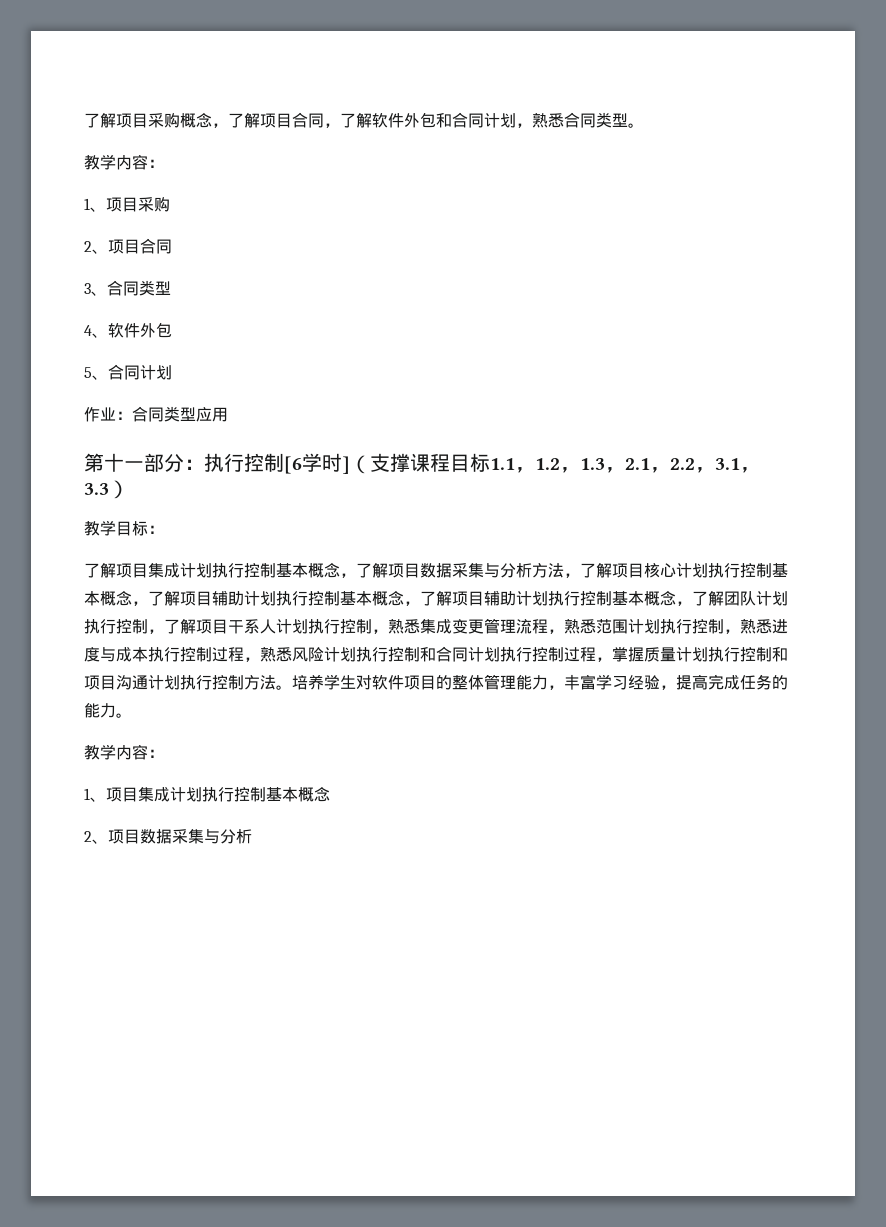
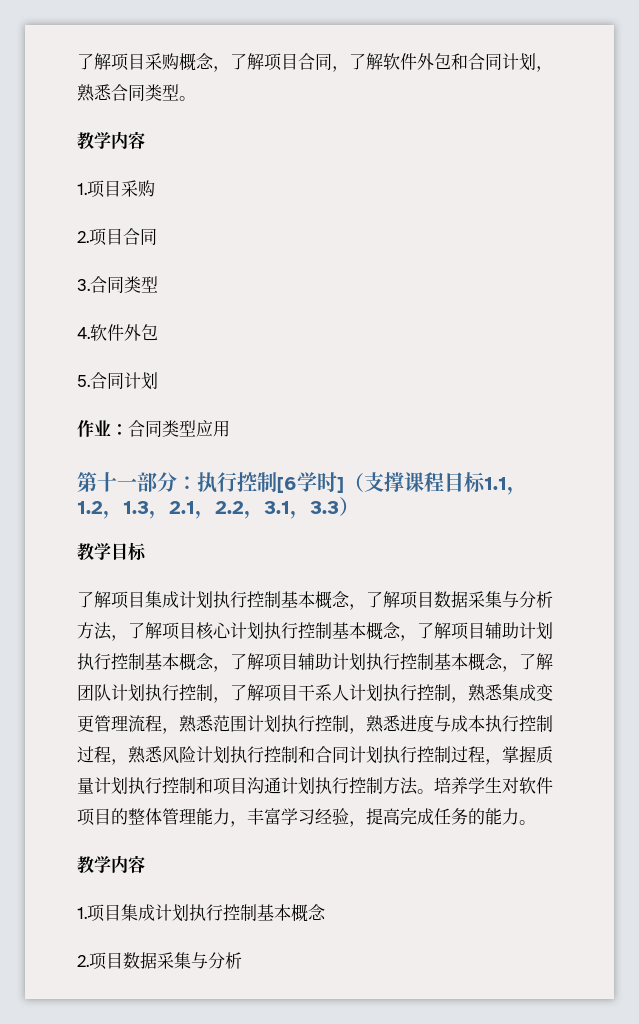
  了解项目采购概念，了解项目合同，了解软件外包和合同计划，熟悉合同类型。
- 教学内容：
- 1、项目采购
+ 教学内容
+ 1.项目采购
- 2、项目合同
+ 2.项目合同
- 3、合同类型
+ 3.合同类型
- 4、软件外包
+ 4.软件外包
- 5、合同计划
+ 5.合同计划
- 教学目标：
+ 教学目标
  培养学生对软件项目的整体管理能力，丰富学习经验，提高完成任务的能力。
- 教学内容：
- 1、项目集成计划执行控制基本概念
+ 教学内容
+ 1.项目集成计划执行控制基本概念
- 2、项目数据采集与分析
+ 2.项目数据采集与分析

